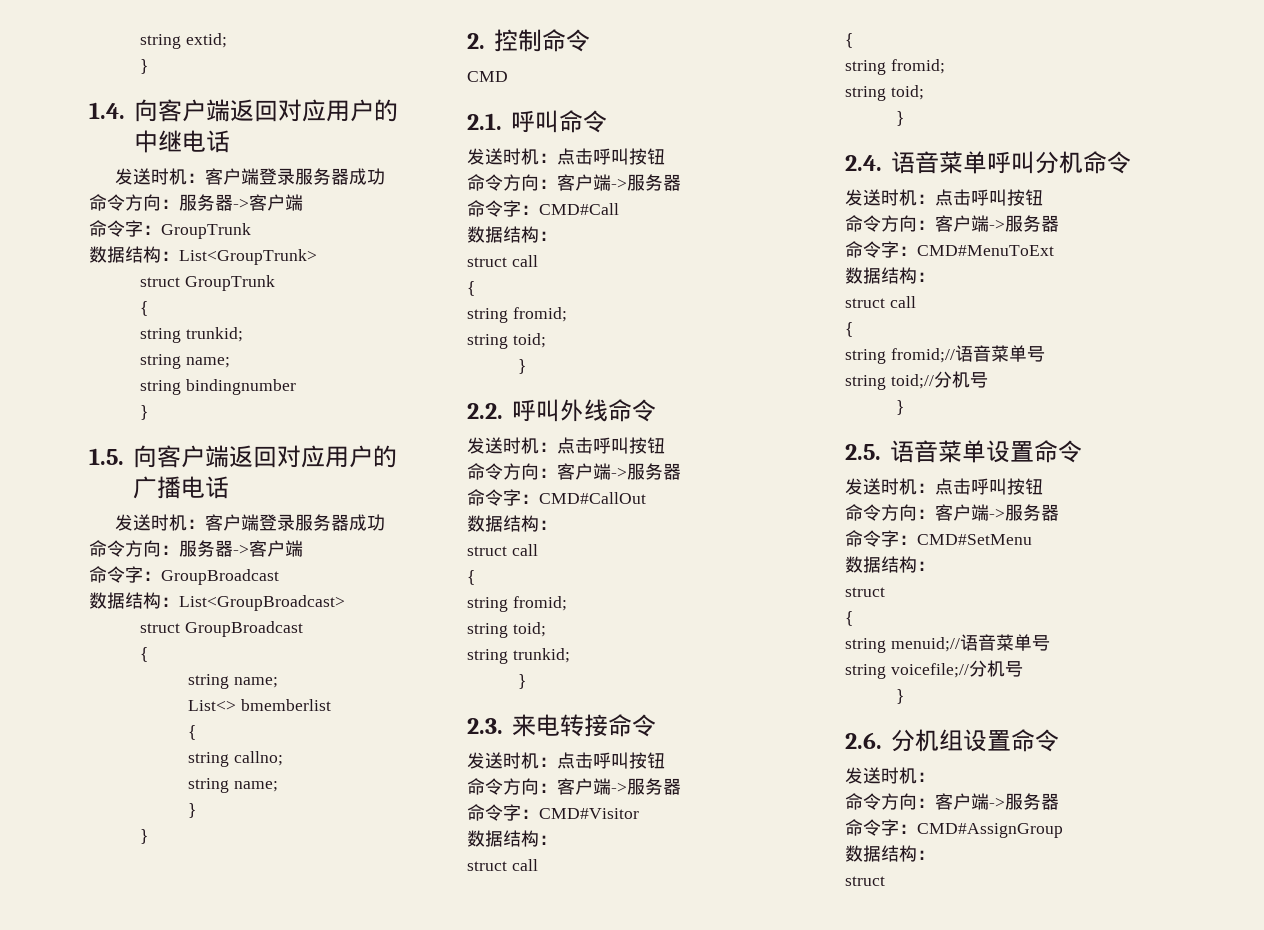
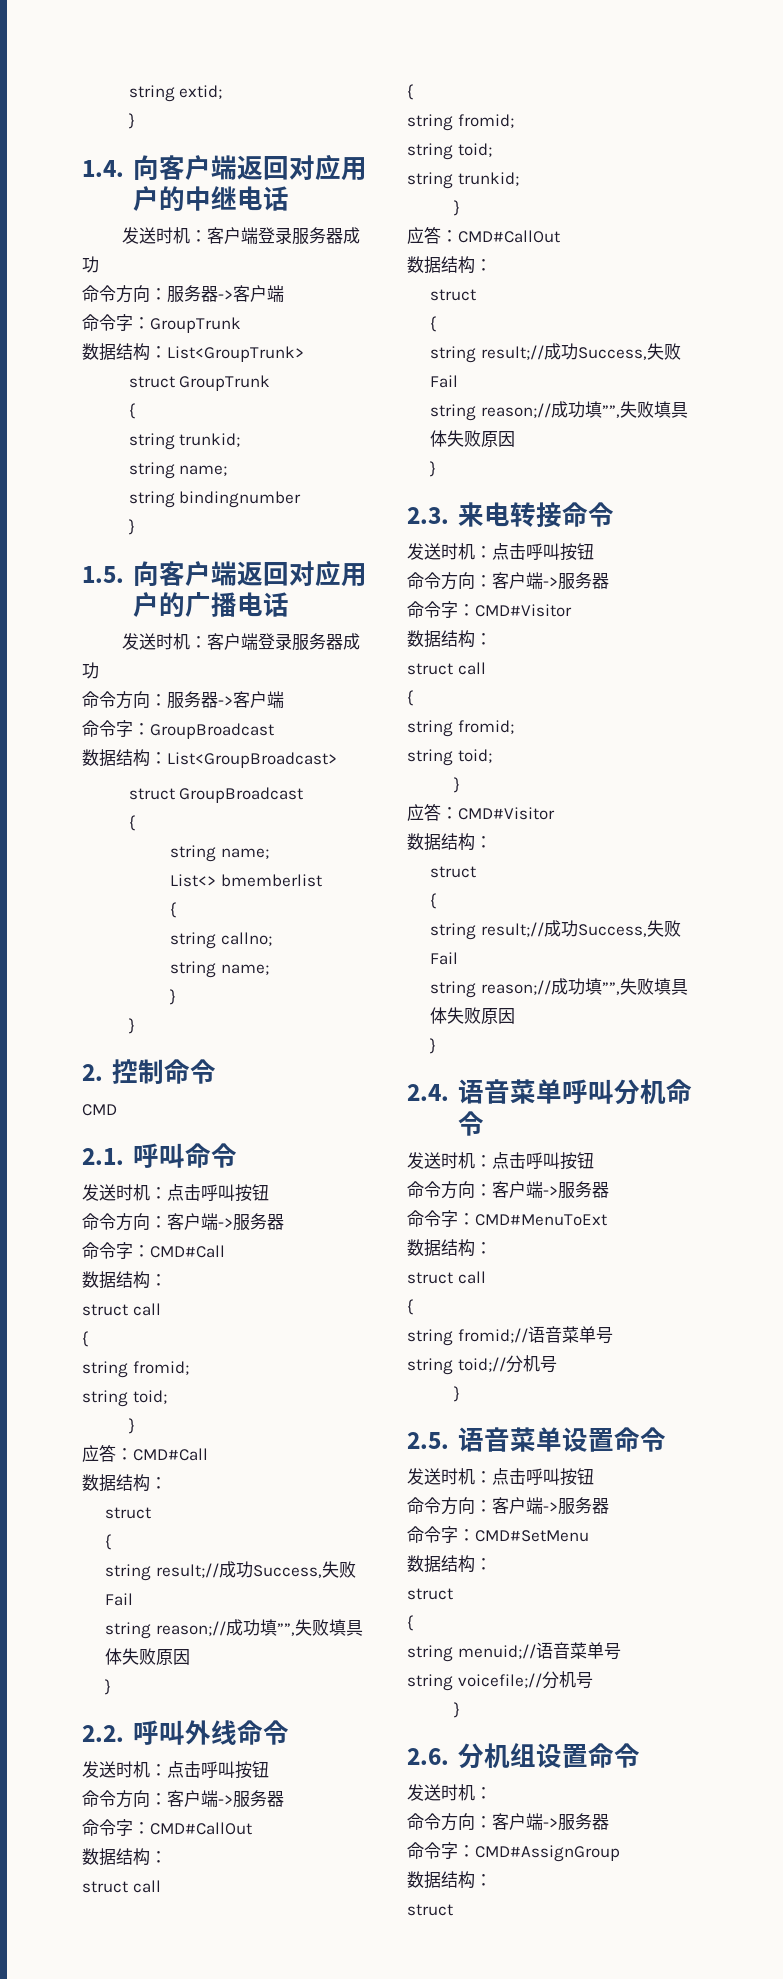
+ 应答：CMD#Call
+ 数据结构：
+ struct
+ {
+ string result;//成功Success,失败Fail
+ string reason;//成功填””,失败填具体失败原因
+ }
+ 应答：CMD#CallOut
+ 数据结构：
+ struct
+ {
+ string result;//成功Success,失败Fail
+ string reason;//成功填””,失败填具体失败原因
+ }
+ 应答：CMD#Visitor
+ 数据结构：
+ struct
+ {
+ string result;//成功Success,失败Fail
+ string reason;//成功填””,失败填具体失败原因
+ }

